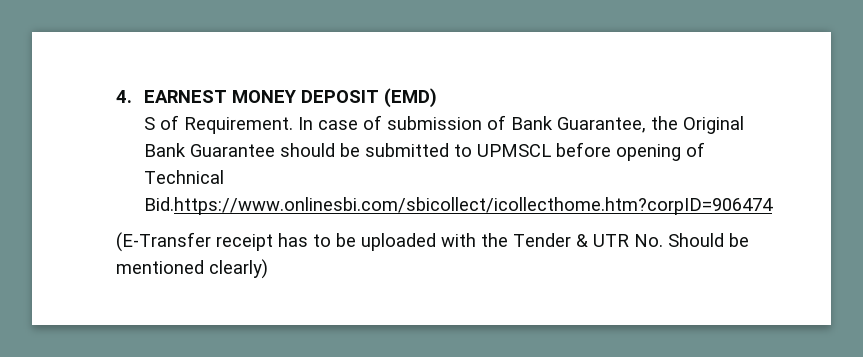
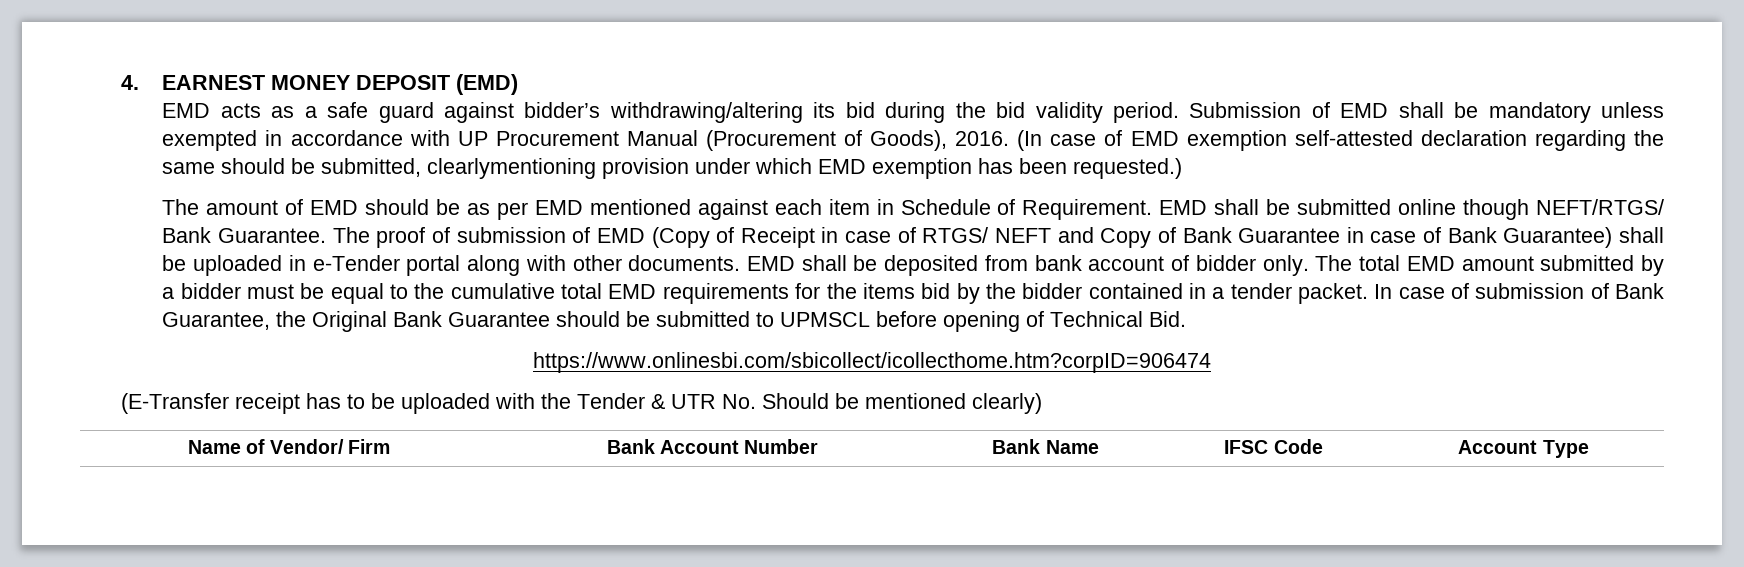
- S of Requirement.
+ EMD acts as a safe guard against bidder’s withdrawing/altering its bid during the bid validity period. Submission of EMD shall be mandatory unless exempted in accordance with UP Procurement Manual (Procurement of Goods), 2016. (In case of EMD exemption self-attested declaration regarding the same should be submitted, clearlymentioning provision under which EMD exemption has been requested.)
+ The amount of EMD should be as per EMD mentioned against each item in Schedule of Requirement. EMD shall be submitted online though NEFT/RTGS/ Bank Guarantee. The proof of submission of EMD (Copy of Receipt in case of RTGS/ NEFT and Copy of Bank Guarantee in case of Bank Guarantee) shall be uploaded in e-Tender portal along with other documents. EMD shall be deposited from bank account of bidder only. The total EMD amount submitted by a bidder must be equal to the cumulative total EMD requirements for the items bid by the bidder contained in a tender packet.
- In case of submission of Bank Guarantee, the Original Bank Guarantee should be submitted to UPMSCL before opening of Technical Bid.https://www.onlinesbi.com/sbicollect/icollecthome.htm?corpID=906474
+ In case of submission of Bank Guarantee, the Original Bank Guarantee should be submitted to UPMSCL before opening of Technical Bid.
+ https://www.onlinesbi.com/sbicollect/icollecthome.htm?corpID=906474
+ Name of Vendor/ Firm | Bank Account Number | Bank Name | IFSC Code | Account Type

